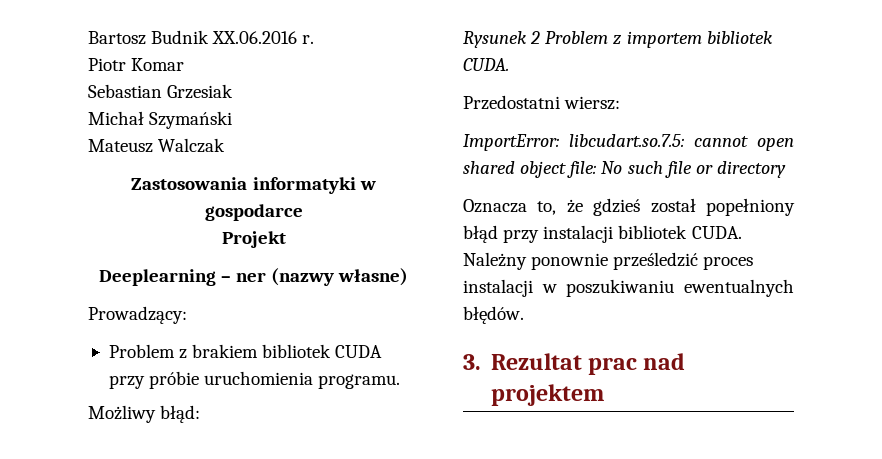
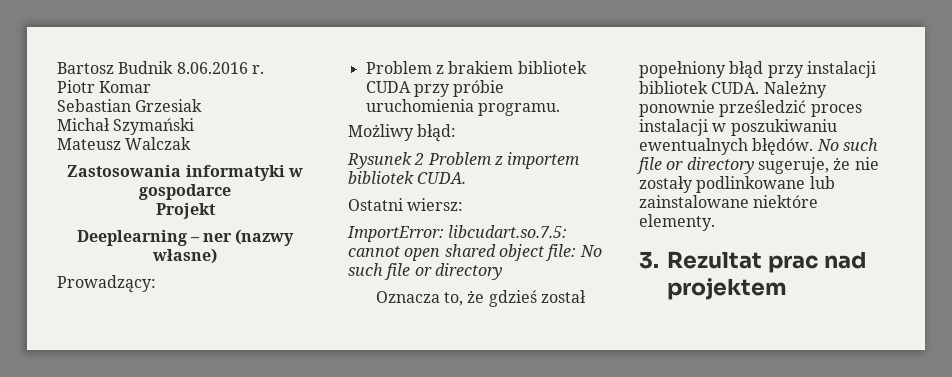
- Bartosz Budnik XX.06.2016 r.
+ Bartosz Budnik 8.06.2016 r.
- Przedostatni wiersz:
+ Ostatni wiersz:
+ No such file or directory sugeruje, że nie zostały podlinkowane lub zainstalowane niektóre elementy.

